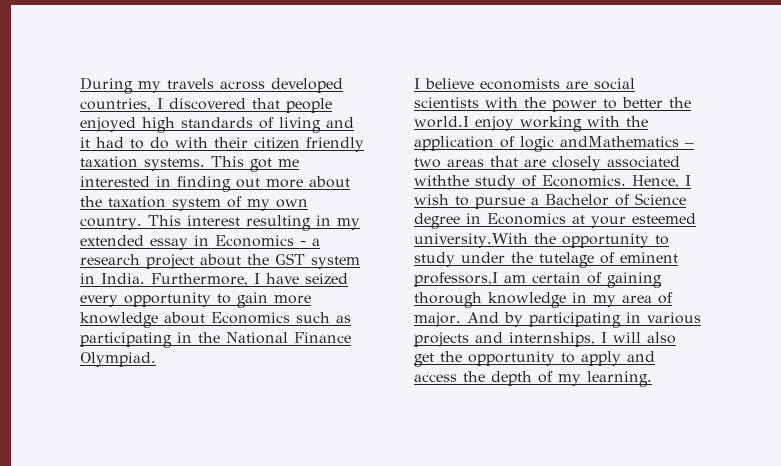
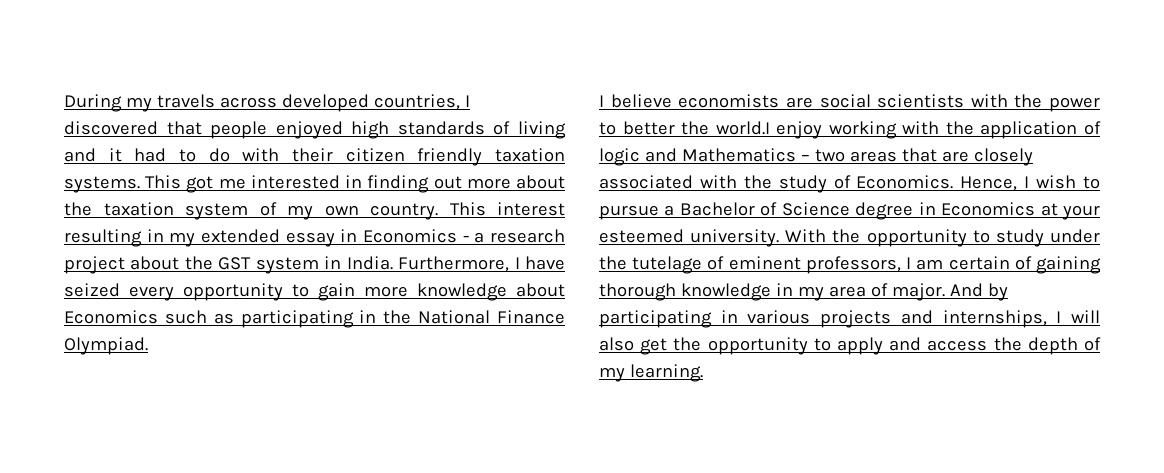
- I believe economists are social scientists with the power to better the world.I enjoy working with the application of logic andMathematics – two areas that are closely associated withthe study of Economics.
+ I believe economists are social scientists with the power to better the world.I enjoy working with the application of logic and Mathematics – two areas that are closely associated with the study of Economics.
- Hence, I wish to pursue a Bachelor of Science degree in Economics at your esteemed university.With the opportunity to study under the tutelage of eminent professors,I am certain of gaining thorough knowledge in my area of major.
+ Hence, I wish to pursue a Bachelor of Science degree in Economics at your esteemed university. With the opportunity to study under the tutelage of eminent professors, I am certain of gaining thorough knowledge in my area of major.

